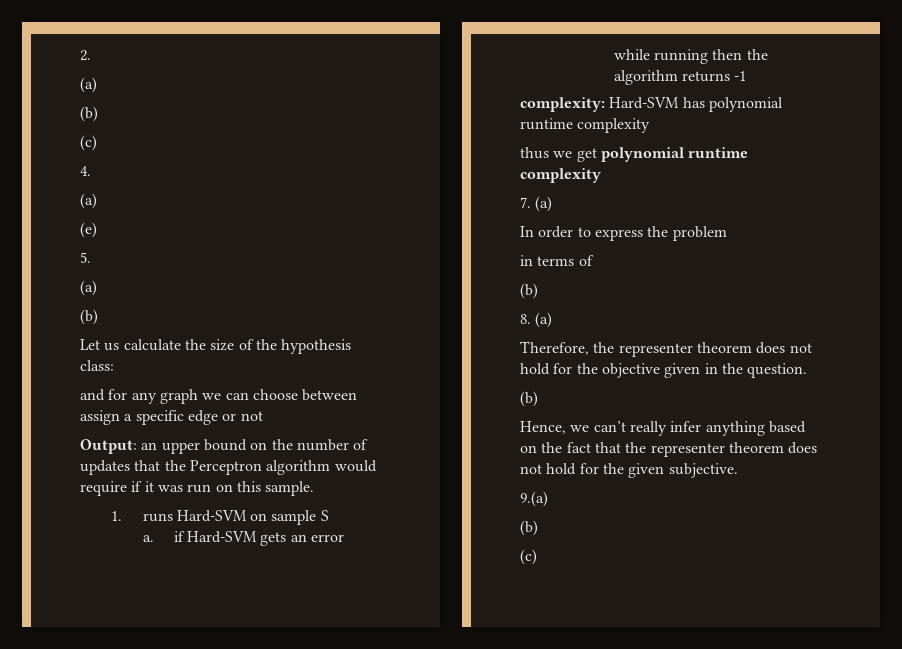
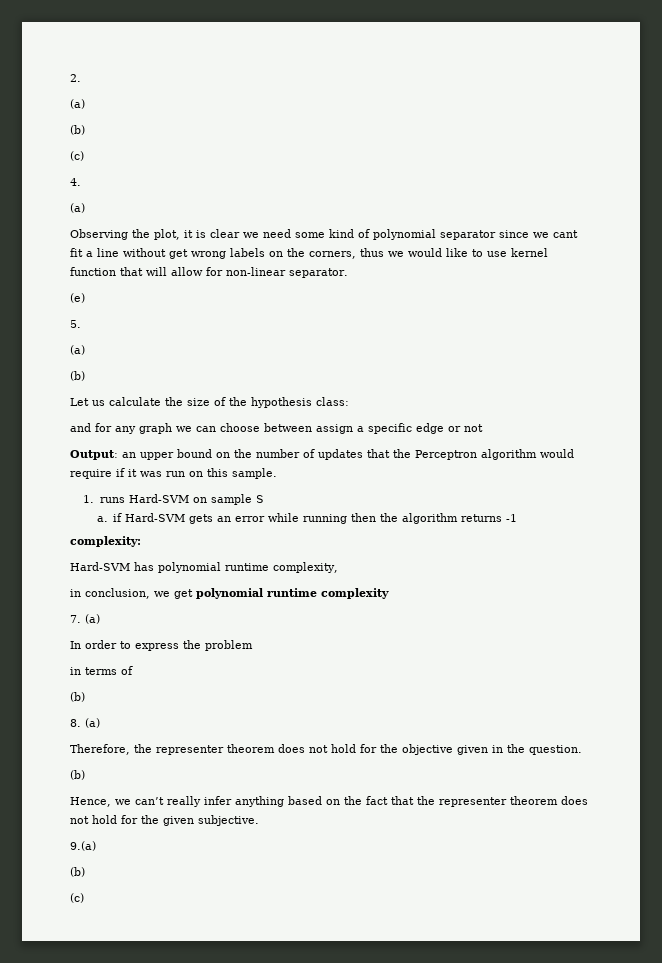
+ Observing the plot, it is clear we need some kind of polynomial separator since we cant fit a line without get wrong labels on the corners, thus we would like to use kernel function that will allow for non-linear separator.
- complexity: Hard-SVM has polynomial runtime complexity
- thus we get polynomial runtime complexity
+ complexity:
+ Hard-SVM has polynomial runtime complexity,
+ in conclusion, we get polynomial runtime complexity

